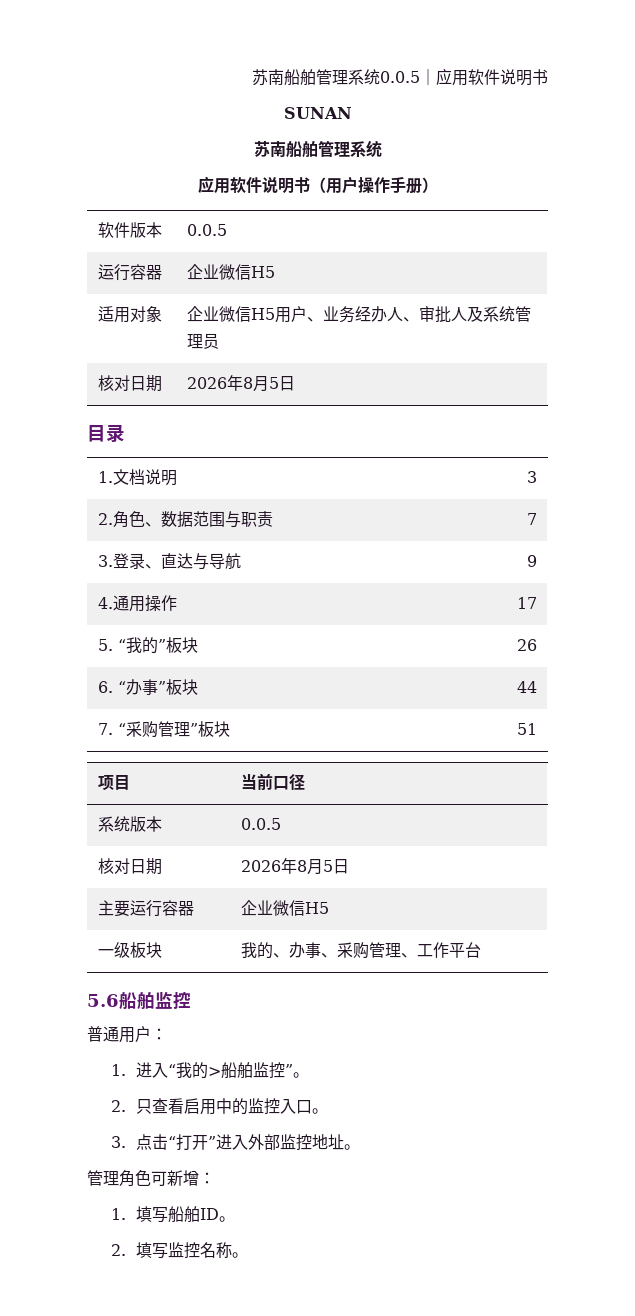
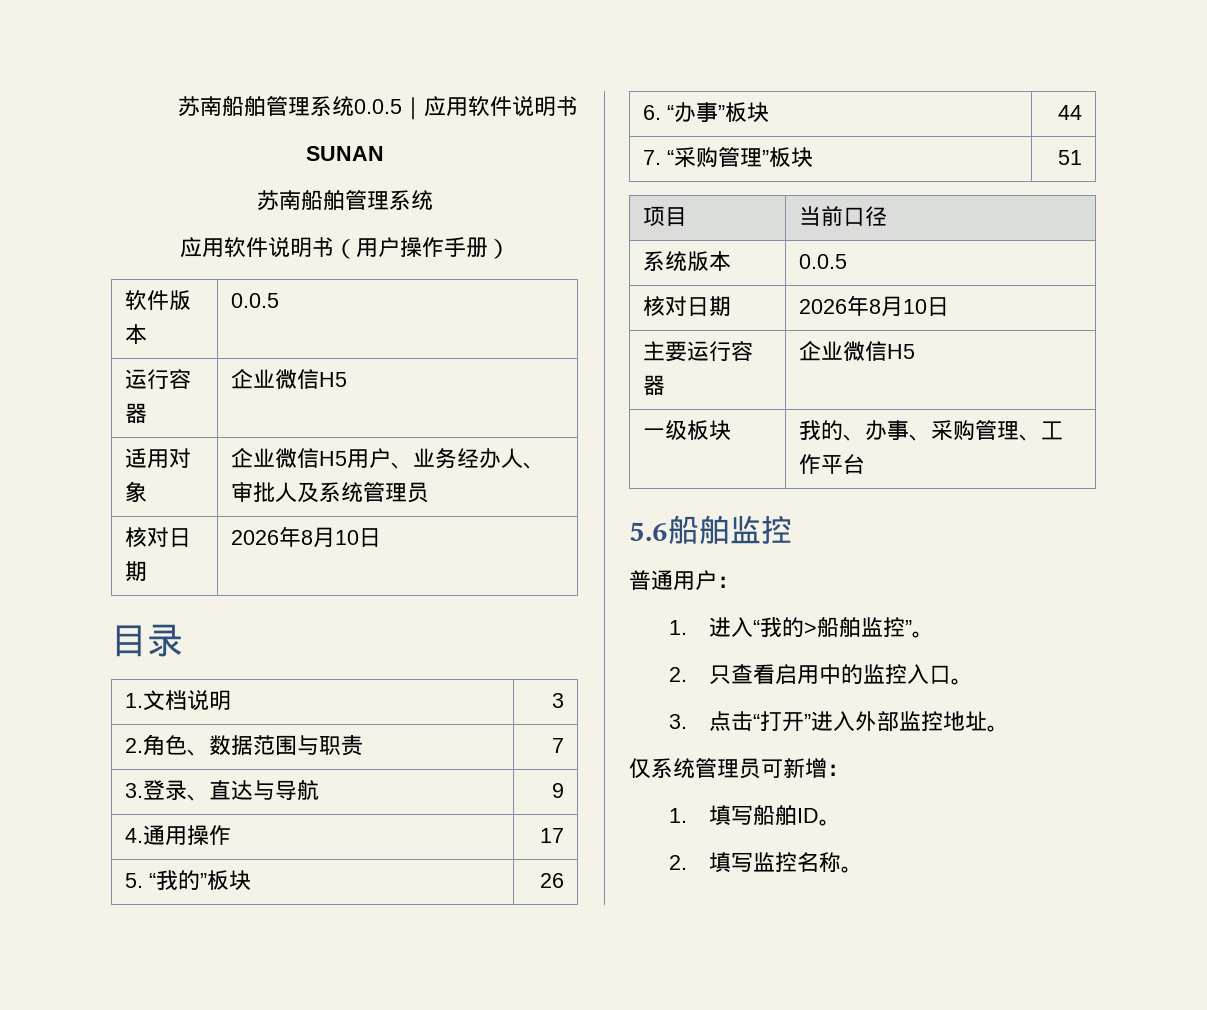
  适用对象 | 企业微信H5用户、业务经办人、审批人及系统管理员
- 核对日期 | 2026年8月5日
+ 核对日期 | 2026年8月10日
  系统版本 | 0.0.5
- 核对日期 | 2026年8月5日
+ 核对日期 | 2026年8月10日
- 管理角色可新增：
+ 仅系统管理员可新增：

